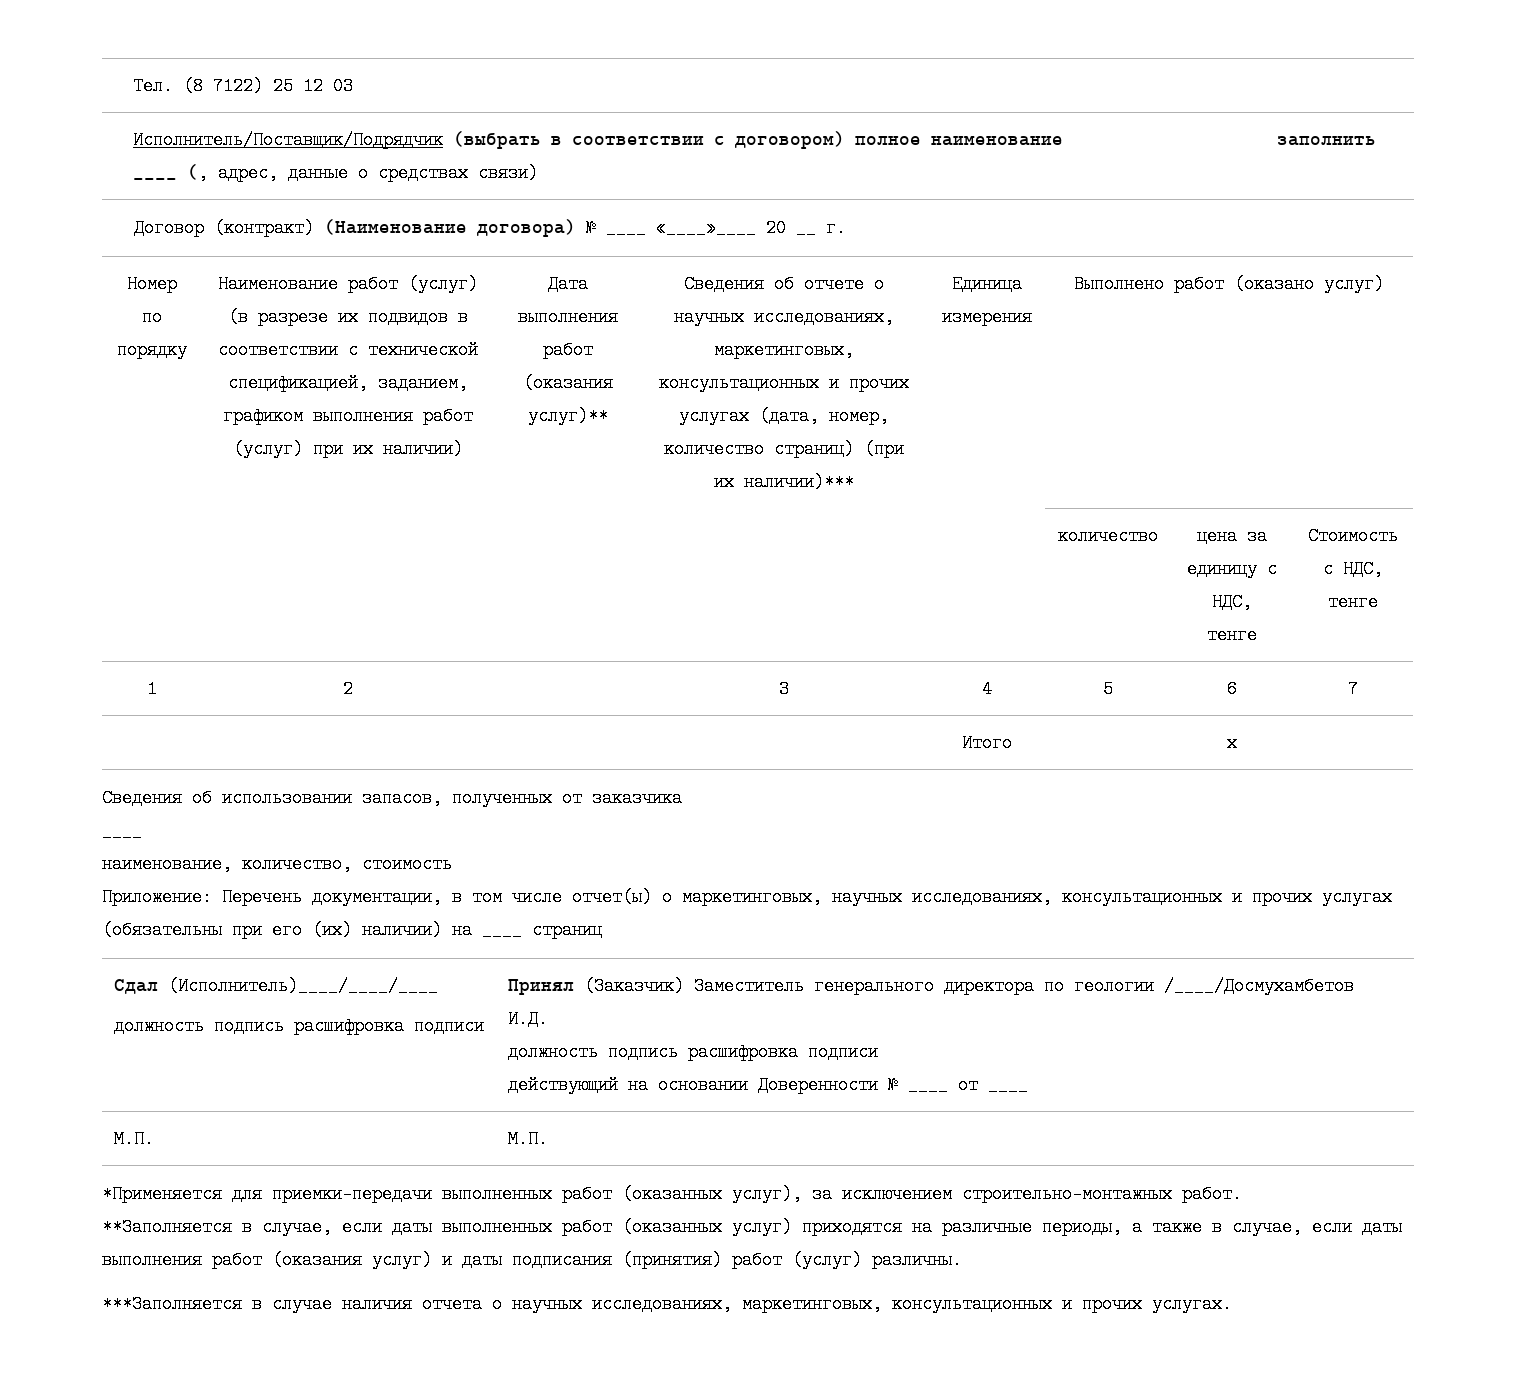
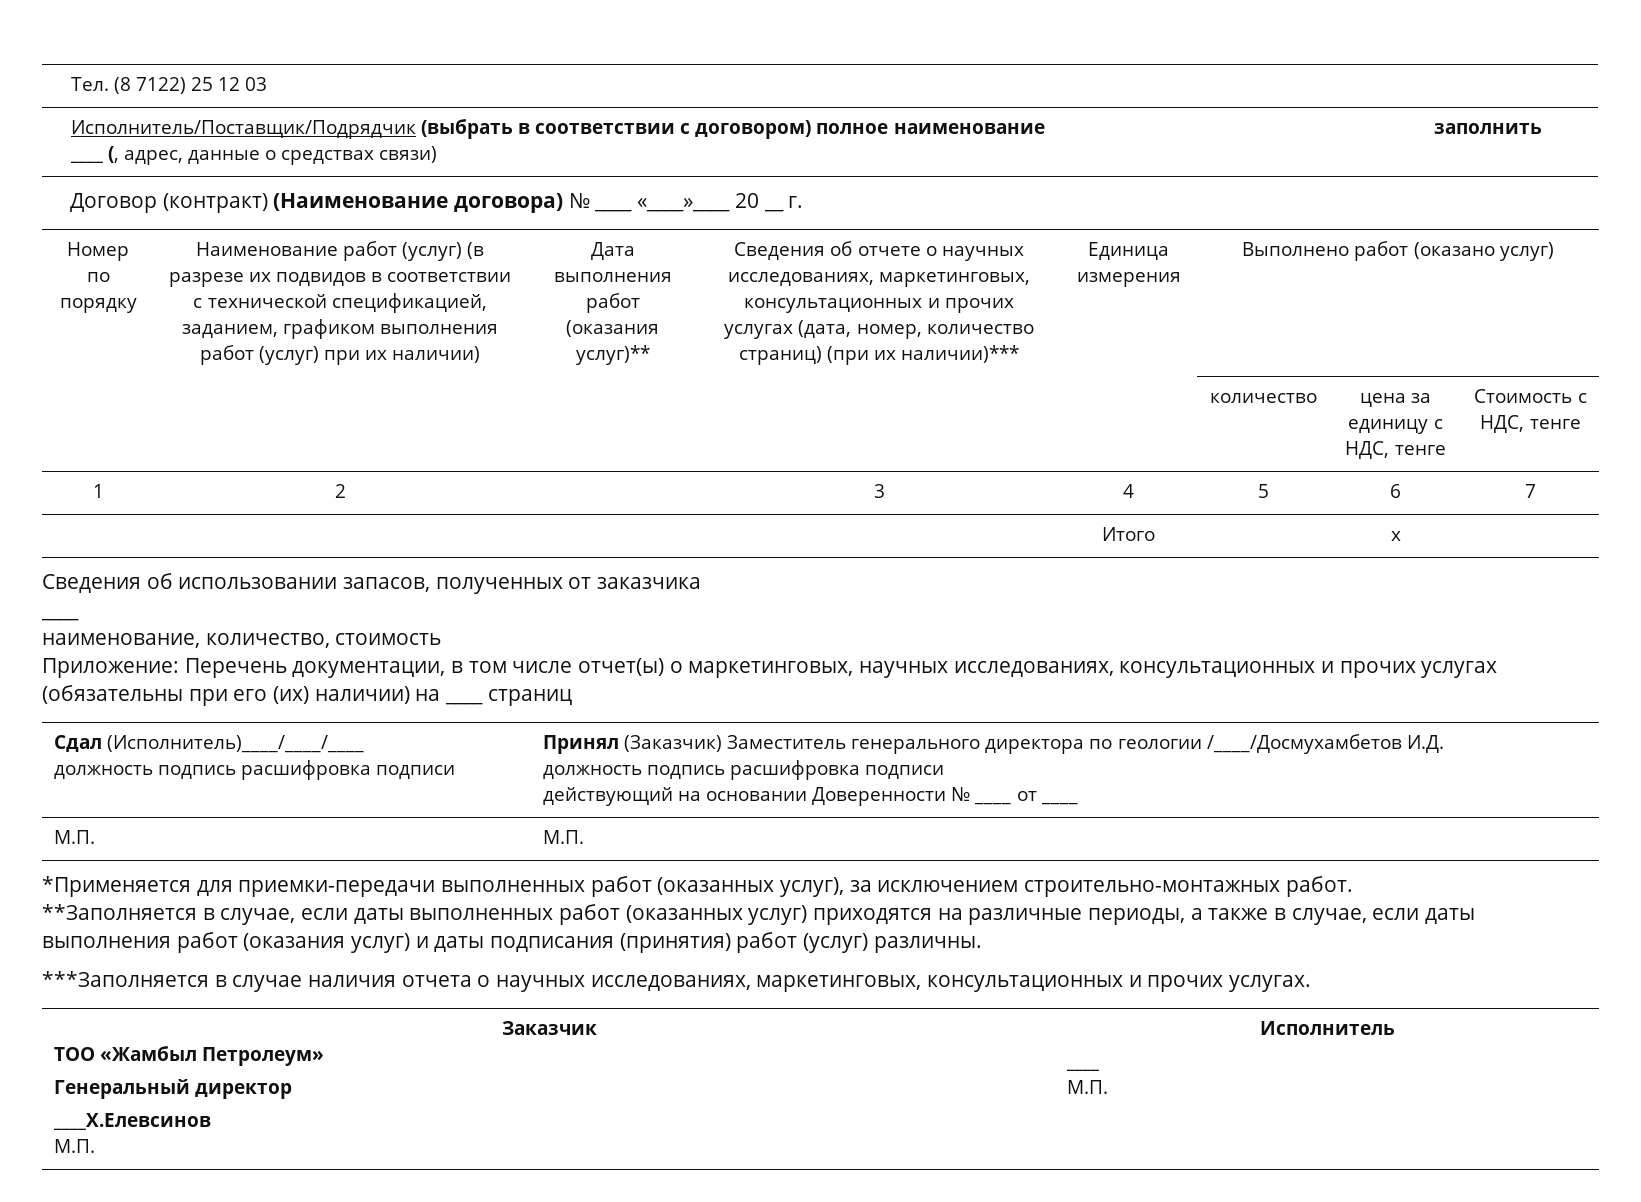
+ Заказчик
+ ТОО «Жамбыл Петролеум»
+ Генеральный директор
+ ____Х.Елевсинов
+ М.П. | Исполнитель
+ ____
+ М.П.

